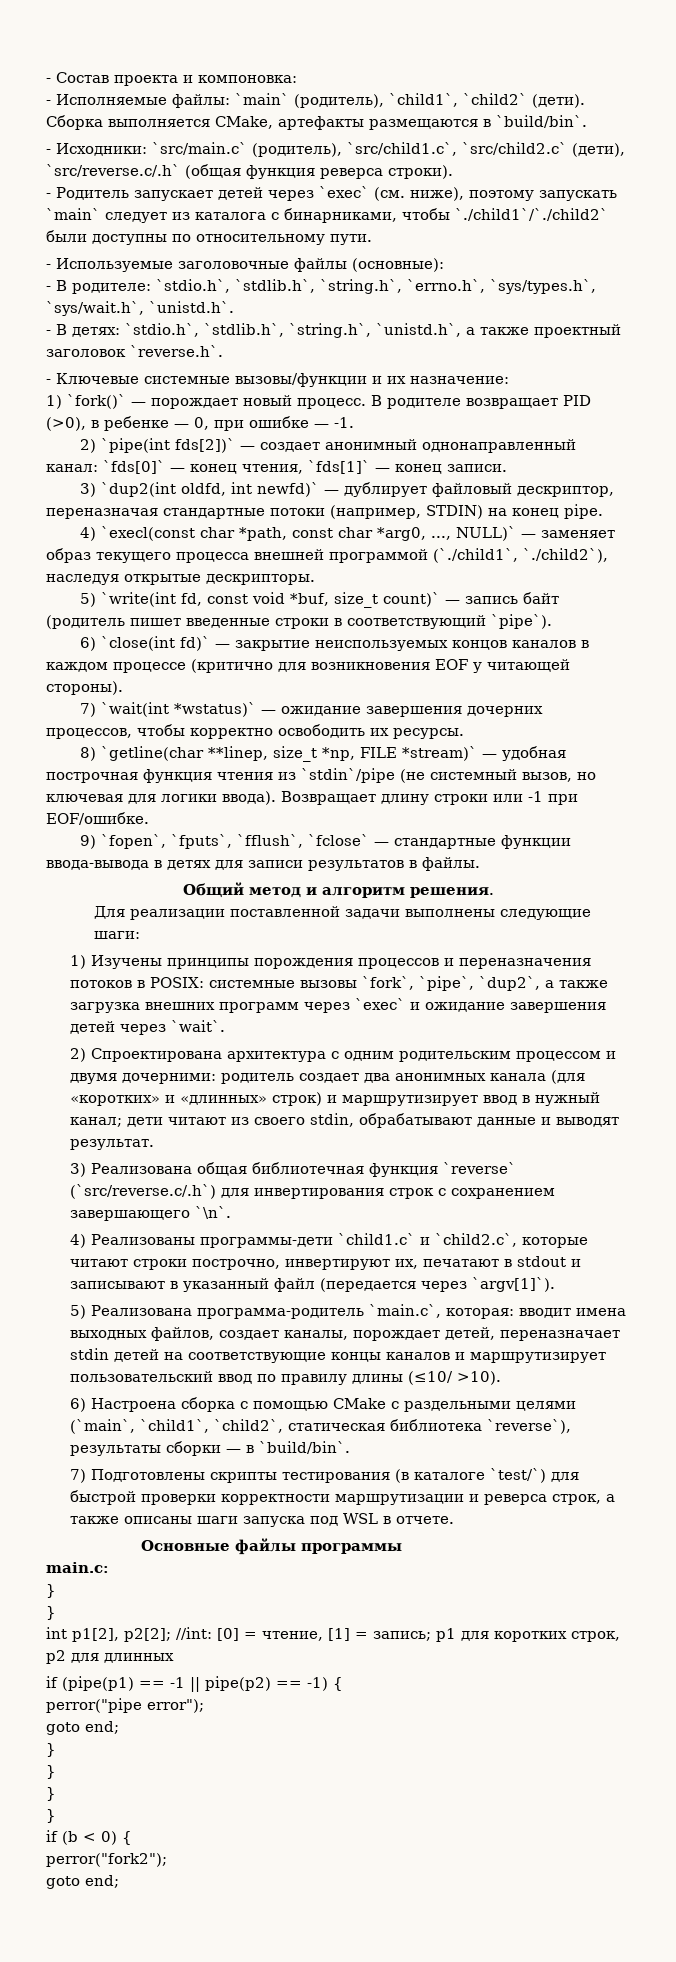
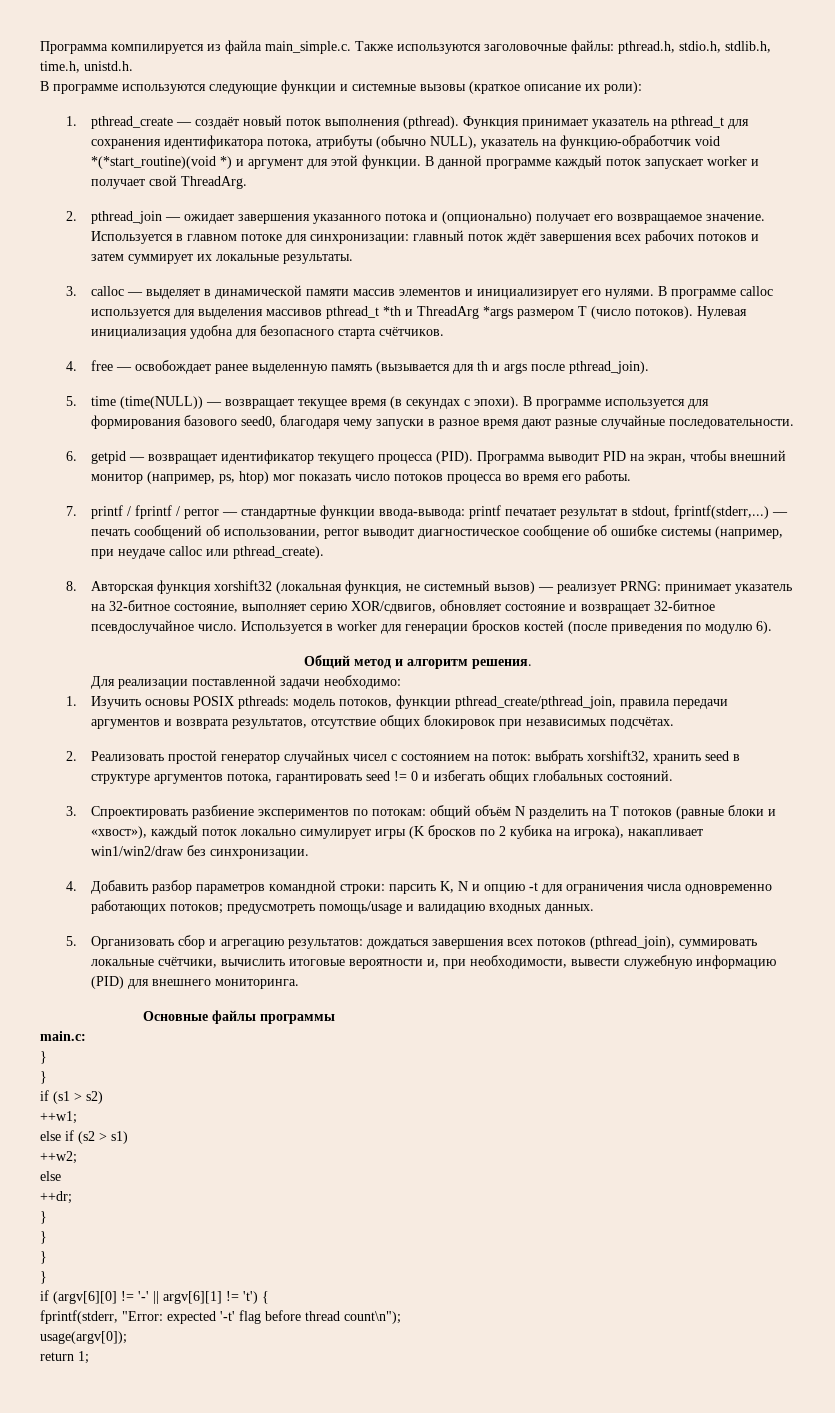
- - Состав проекта и компоновка:
- - Исполняемые файлы: `main` (родитель), `child1`, `child2` (дети). Сборка выполняется CMake, артефакты размещаются в `build/bin`.
- - Исходники: `src/main.c` (родитель), `src/child1.c`, `src/child2.c` (дети), `src/reverse.c/.h` (общая функция реверса строки).
- - Родитель запускает детей через `exec` (см. ниже), поэтому запускать `main` следует из каталога с бинарниками, чтобы `./child1`/`./child2` были доступны по относительному пути.
- - Используемые заголовочные файлы (основные):
- - В родителе: `stdio.h`, `stdlib.h`, `string.h`, `errno.h`, `sys/types.h`, `sys/wait.h`, `unistd.h`.
- - В детях: `stdio.h`, `stdlib.h`, `string.h`, `unistd.h`, а также проектный заголовок `reverse.h`.
- - Ключевые системные вызовы/функции и их назначение:
- 1) `fork()` — порождает новый процесс. В родителе возвращает PID (>0), в ребенке — 0, при ошибке — -1.
- 2) `pipe(int fds[2])` — создает анонимный однонаправленный канал: `fds[0]` — конец чтения, `fds[1]` — конец записи.
- 3) `dup2(int oldfd, int newfd)` — дублирует файловый дескриптор, переназначая стандартные потоки (например, STDIN) на конец pipe.
- 4) `execl(const char *path, const char *arg0, ..., NULL)` — заменяет образ текущего процесса внешней программой (`./child1`, `./child2`), наследуя открытые дескрипторы.
- 5) `write(int fd, const void *buf, size_t count)` — запись байт (родитель пишет введенные строки в соответствующий `pipe`).
- 6) `close(int fd)` — закрытие неиспользуемых концов каналов в каждом процессе (критично для возникновения EOF у читающей стороны).
- 7) `wait(int *wstatus)` — ожидание завершения дочерних процессов, чтобы корректно освободить их ресурсы.
- 8) `getline(char **linep, size_t *np, FILE *stream)` — удобная построчная функция чтения из `stdin`/pipe (не системный вызов, но ключевая для логики ввода). Возвращает длину строки или -1 при EOF/ошибке.
- 9) `fopen`, `fputs`, `fflush`, `fclose` — стандартные функции ввода-вывода в детях для записи результатов в файлы.
+ Программа компилируется из файла main_simple.c. Также используются заголовочные файлы: pthread.h, stdio.h, stdlib.h, time.h, unistd.h.
+ В программе используются следующие функции и системные вызовы (краткое описание их роли):
+ 1. pthread_create — создаёт новый поток выполнения (pthread). Функция принимает указатель на pthread_t для сохранения идентификатора потока, атрибуты (обычно NULL), указатель на функцию-обработчик void *(*start_routine)(void *) и аргумент для этой функции. В данной программе каждый поток запускает worker и получает свой ThreadArg.
+ 2. pthread_join — ожидает завершения указанного потока и (опционально) получает его возвращаемое значение. Используется в главном потоке для синхронизации: главный поток ждёт завершения всех рабочих потоков и затем суммирует их локальные результаты.
+ 3. calloc — выделяет в динамической памяти массив элементов и инициализирует его нулями. В программе calloc используется для выделения массивов pthread_t *th и ThreadArg *args размером T (число потоков). Нулевая инициализация удобна для безопасного старта счётчиков.
+ 4. free — освобождает ранее выделенную память (вызывается для th и args после pthread_join).
+ 5. time (time(NULL)) — возвращает текущее время (в секундах с эпохи). В программе используется для формирования базового seed0, благодаря чему запуски в разное время дают разные случайные последовательности.
+ 6. getpid — возвращает идентификатор текущего процесса (PID). Программа выводит PID на экран, чтобы внешний монитор (например, ps, htop) мог показать число потоков процесса во время его работы.
+ 7. printf / fprintf / perror — стандартные функции ввода-вывода: printf печатает результат в stdout, fprintf(stderr,...) — печать сообщений об использовании, perror выводит диагностическое сообщение об ошибке системы (например, при неудаче calloc или pthread_create).
+ 8. Авторская функция xorshift32 (локальная функция, не системный вызов) — реализует PRNG: принимает указатель на 32-битное состояние, выполняет серию XOR/сдвигов, обновляет состояние и возвращает 32-битное псевдослучайное число. Используется в worker для генерации бросков костей (после приведения по модулю 6).
- Для реализации поставленной задачи выполнены следующие шаги:
- 1) Изучены принципы порождения процессов и переназначения потоков в POSIX: системные вызовы `fork`, `pipe`, `dup2`, а также загрузка внешних программ через `exec` и ожидание завершения детей через `wait`.
- 2) Спроектирована архитектура с одним родительским процессом и двумя дочерними: родитель создает два анонимных канала (для «коротких» и «длинных» строк) и маршрутизирует ввод в нужный канал; дети читают из своего stdin, обрабатывают данные и выводят результат.
- 3) Реализована общая библиотечная функция `reverse` (`src/reverse.c/.h`) для инвертирования строк с сохранением завершающего `\n`.
- 4) Реализованы программы-дети `child1.c` и `child2.c`, которые читают строки построчно, инвертируют их, печатают в stdout и записывают в указанный файл (передается через `argv[1]`).
- 5) Реализована программа-родитель `main.c`, которая: вводит имена выходных файлов, создает каналы, порождает детей, переназначает stdin детей на соответствующие концы каналов и маршрутизирует пользовательский ввод по правилу длины (≤10/ >10).
- 6) Настроена сборка с помощью CMake с раздельными целями (`main`, `child1`, `child2`, статическая библиотека `reverse`), результаты сборки — в `build/bin`.
- 7) Подготовлены скрипты тестирования (в каталоге `test/`) для быстрой проверки корректности маршрутизации и реверса строк, а также описаны шаги запуска под WSL в отчете.
+ Для реализации поставленной задачи необходимо:
+ 1. Изучить основы POSIX pthreads: модель потоков, функции pthread_create/pthread_join, правила передачи аргументов и возврата результатов, отсутствие общих блокировок при независимых подсчётах.
+ 2. Реализовать простой генератор случайных чисел с состоянием на поток: выбрать xorshift32, хранить seed в структуре аргументов потока, гарантировать seed != 0 и избегать общих глобальных состояний.
+ 3. Спроектировать разбиение экспериментов по потокам: общий объём N разделить на T потоков (равные блоки и «хвост»), каждый поток локально симулирует игры (K бросков по 2 кубика на игрока), накапливает win1/win2/draw без синхронизации.
+ 4. Добавить разбор параметров командной строки: парсить K, N и опцию -t для ограничения числа одновременно работающих потоков; предусмотреть помощь/usage и валидацию входных данных.
+ 5. Организовать сбор и агрегацию результатов: дождаться завершения всех потоков (pthread_join), суммировать локальные счётчики, вычислить итоговые вероятности и, при необходимости, вывести служебную информацию (PID) для внешнего мониторинга.
- int p1[2], p2[2]; //int: [0] = чтение, [1] = запись; p1 для коротких строк, p2 для длинных
- if (pipe(p1) == -1 || pipe(p2) == -1) {
- perror("pipe error");
- goto end;
+ if (s1 > s2)
+ ++w1;
+ else if (s2 > s1)
+ ++w2;
+ else
+ ++dr;
- if (b < 0) {
- perror("fork2");
- goto end;
+ if (argv[6][0] != '-' || argv[6][1] != 't') {
+ fprintf(stderr, "Error: expected '-t' flag before thread count\n");
+ usage(argv[0]);
+ return 1;

